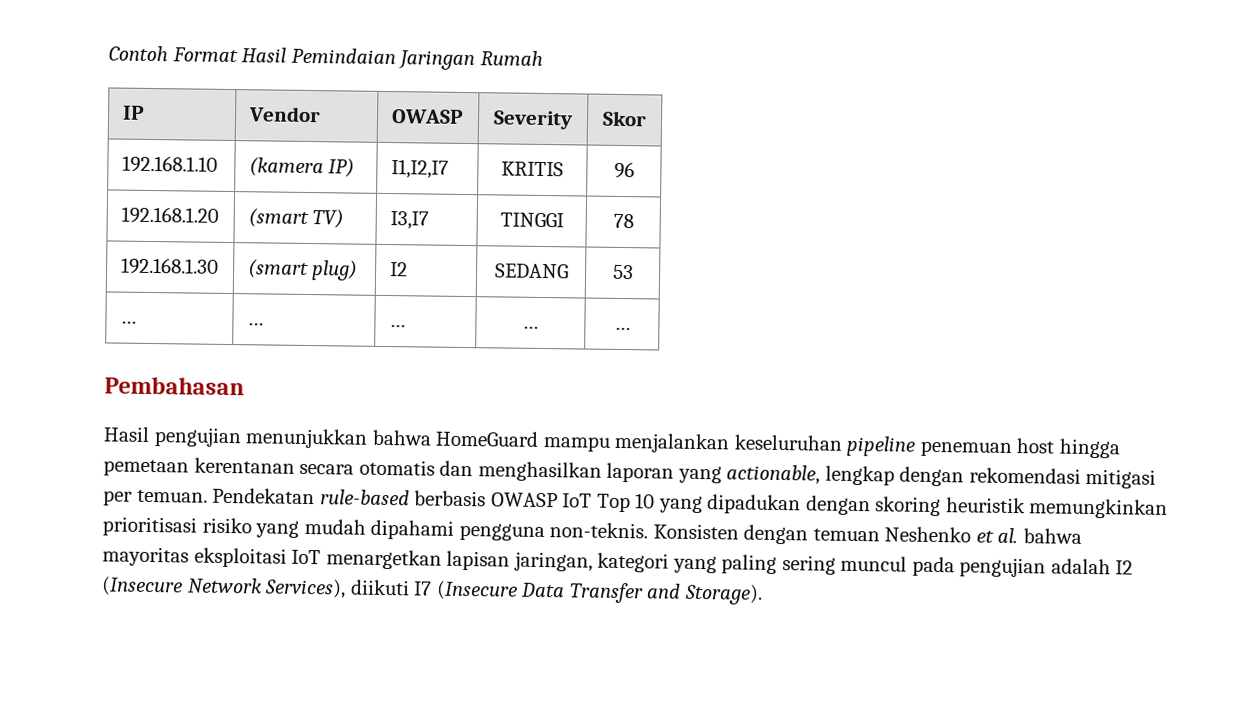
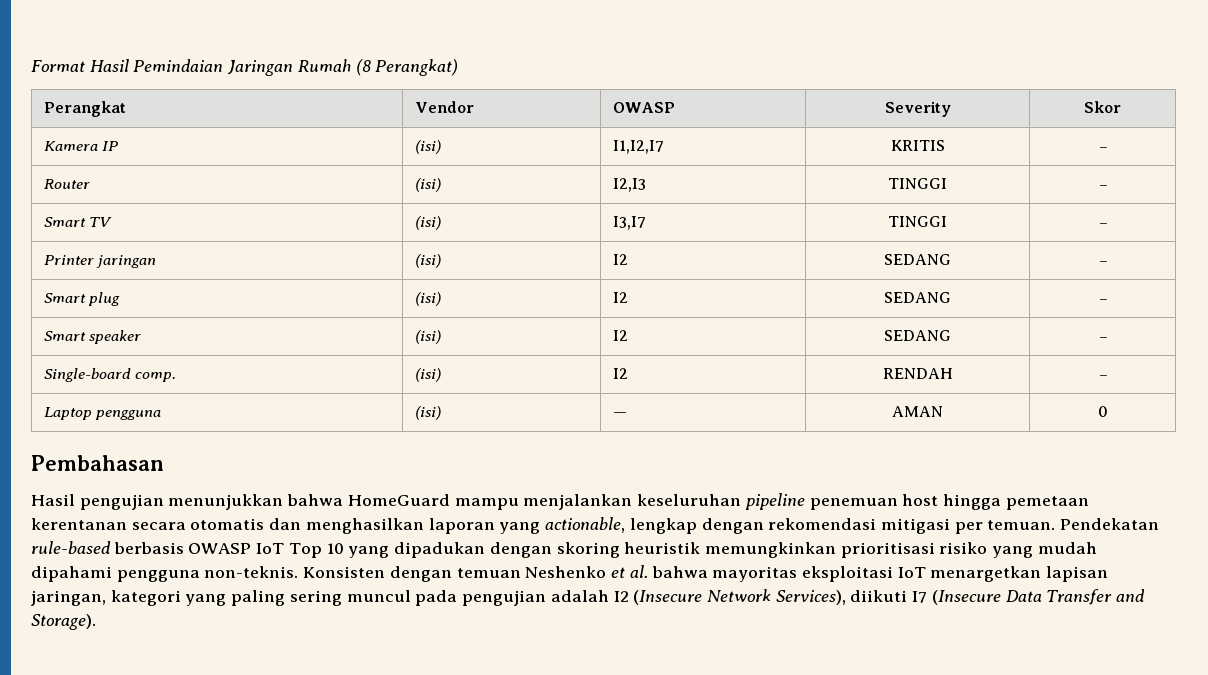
- Contoh Format Hasil Pemindaian Jaringan Rumah
- IP | Vendor | OWASP | Severity | Skor
+ Format Hasil Pemindaian Jaringan Rumah (8 Perangkat)
+ Perangkat | Vendor | OWASP | Severity | Skor
- 192.168.1.10 | (kamera IP) | I1,I2,I7 | KRITIS | 96
- 192.168.1.20 | (smart TV) | I3,I7 | TINGGI | 78
- 192.168.1.30 | (smart plug) | I2 | SEDANG | 53
- … | … | … | … | …
+ Kamera IP | (isi) | I1,I2,I7 | KRITIS | –
+ Router | (isi) | I2,I3 | TINGGI | –
+ Smart TV | (isi) | I3,I7 | TINGGI | –
+ Printer jaringan | (isi) | I2 | SEDANG | –
+ Smart plug | (isi) | I2 | SEDANG | –
+ Smart speaker | (isi) | I2 | SEDANG | –
+ Single-board comp. | (isi) | I2 | RENDAH | –
+ Laptop pengguna | (isi) | — | AMAN | 0

